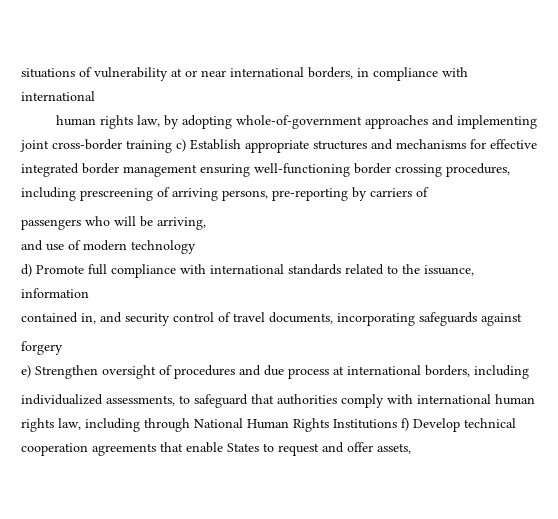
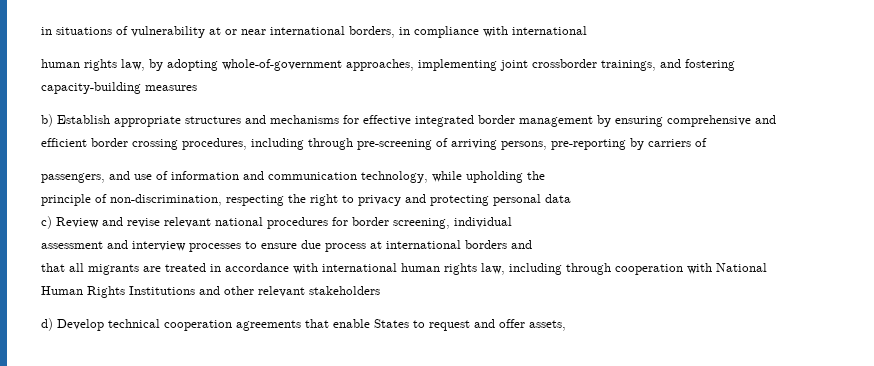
- situations of vulnerability at or near international borders, in compliance with international
+ in situations of vulnerability at or near international borders, in compliance with international
- human rights law, by adopting whole-of-government approaches and implementing joint cross-border training c) Establish appropriate structures and mechanisms for effective integrated border management ensuring well-functioning border crossing procedures, including prescreening of arriving persons, pre-reporting by carriers of
+ human rights law, by adopting whole-of-government approaches, implementing joint crossborder trainings, and fostering capacity-building measures
+ b) Establish appropriate structures and mechanisms for effective integrated border management by ensuring comprehensive and efficient border crossing procedures, including through pre-screening of arriving persons, pre-reporting by carriers of
- passengers who will be arriving,
- and use of modern technology
- d) Promote full compliance with international standards related to the issuance, information
- contained in, and security control of travel documents, incorporating safeguards against
- forgery
- e) Strengthen oversight of procedures and due process at international borders, including
- individualized assessments, to safeguard that authorities comply with international human rights law, including through National Human Rights Institutions f) Develop technical cooperation agreements that enable States to request and offer assets,
+ passengers, and use of information and communication technology, while upholding the
+ principle of non-discrimination, respecting the right to privacy and protecting personal data
+ c) Review and revise relevant national procedures for border screening, individual
+ assessment and interview processes to ensure due process at international borders and
+ that all migrants are treated in accordance with international human rights law, including through cooperation with National Human Rights Institutions and other relevant stakeholders
+ d) Develop technical cooperation agreements that enable States to request and offer assets,

